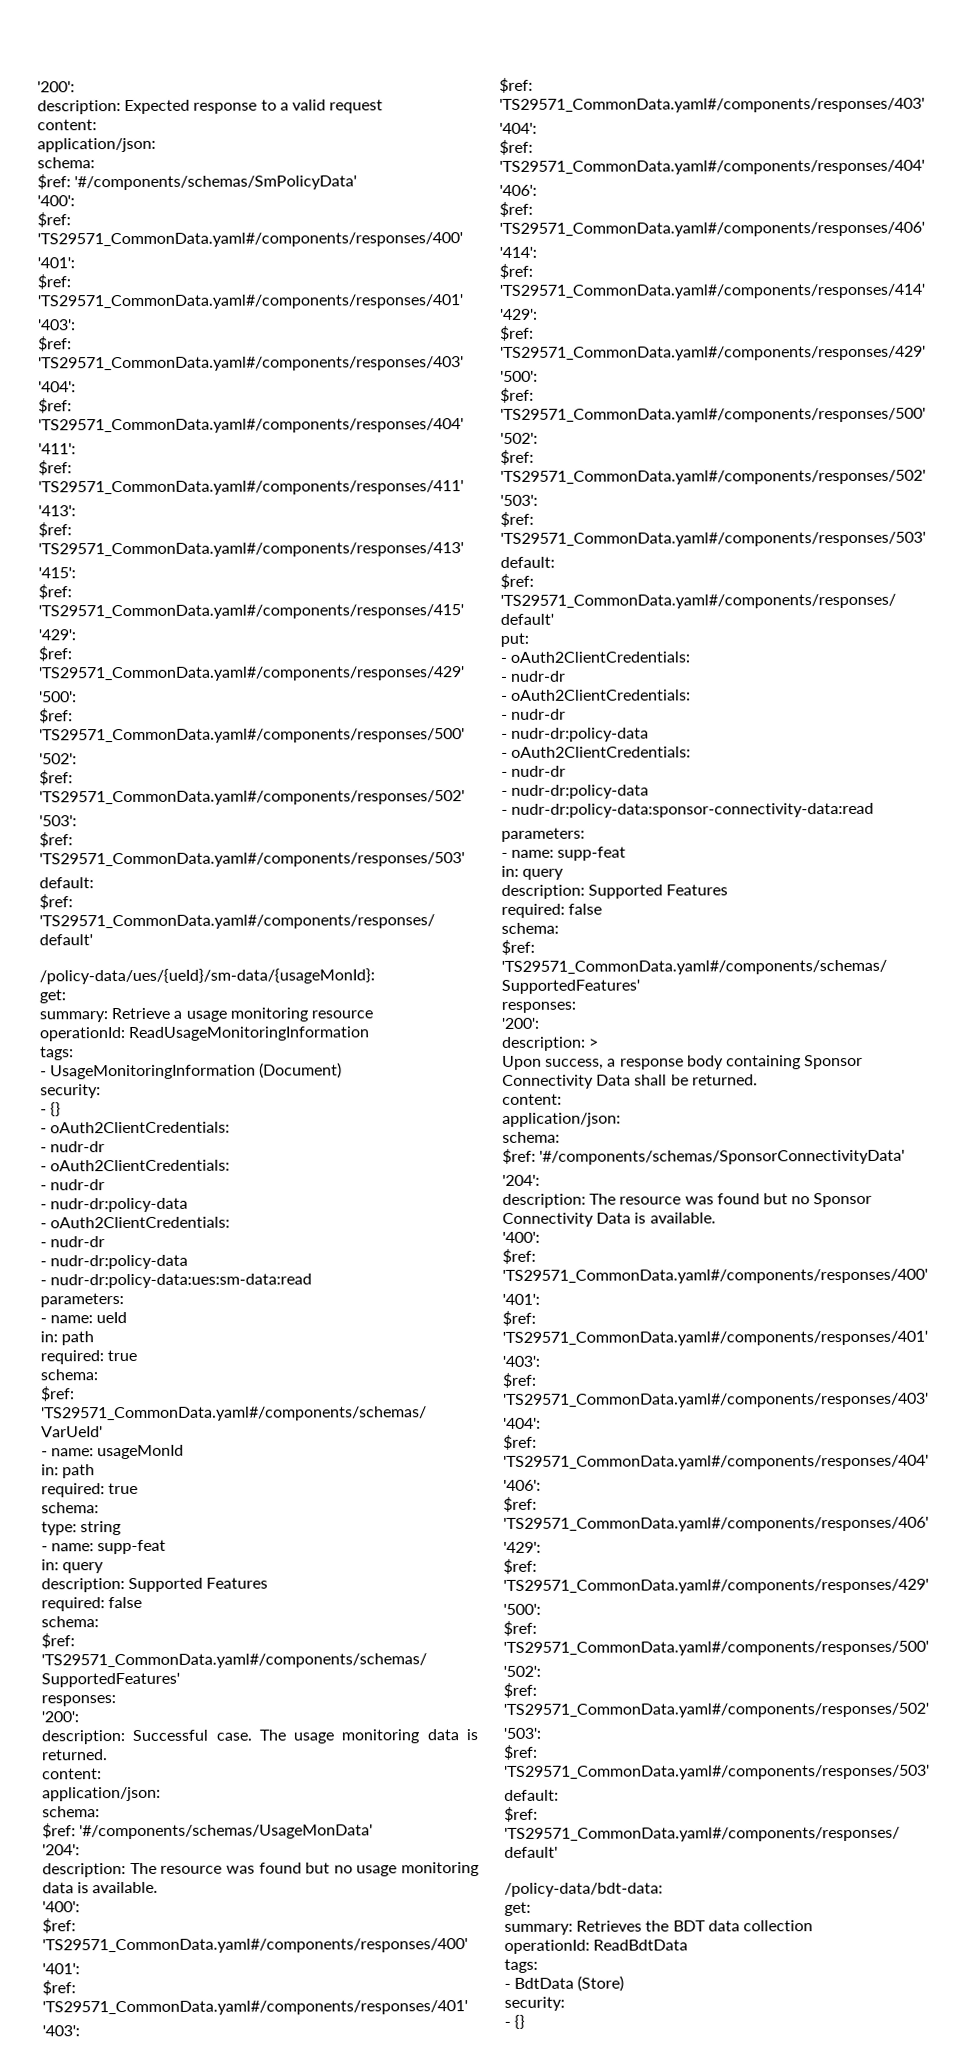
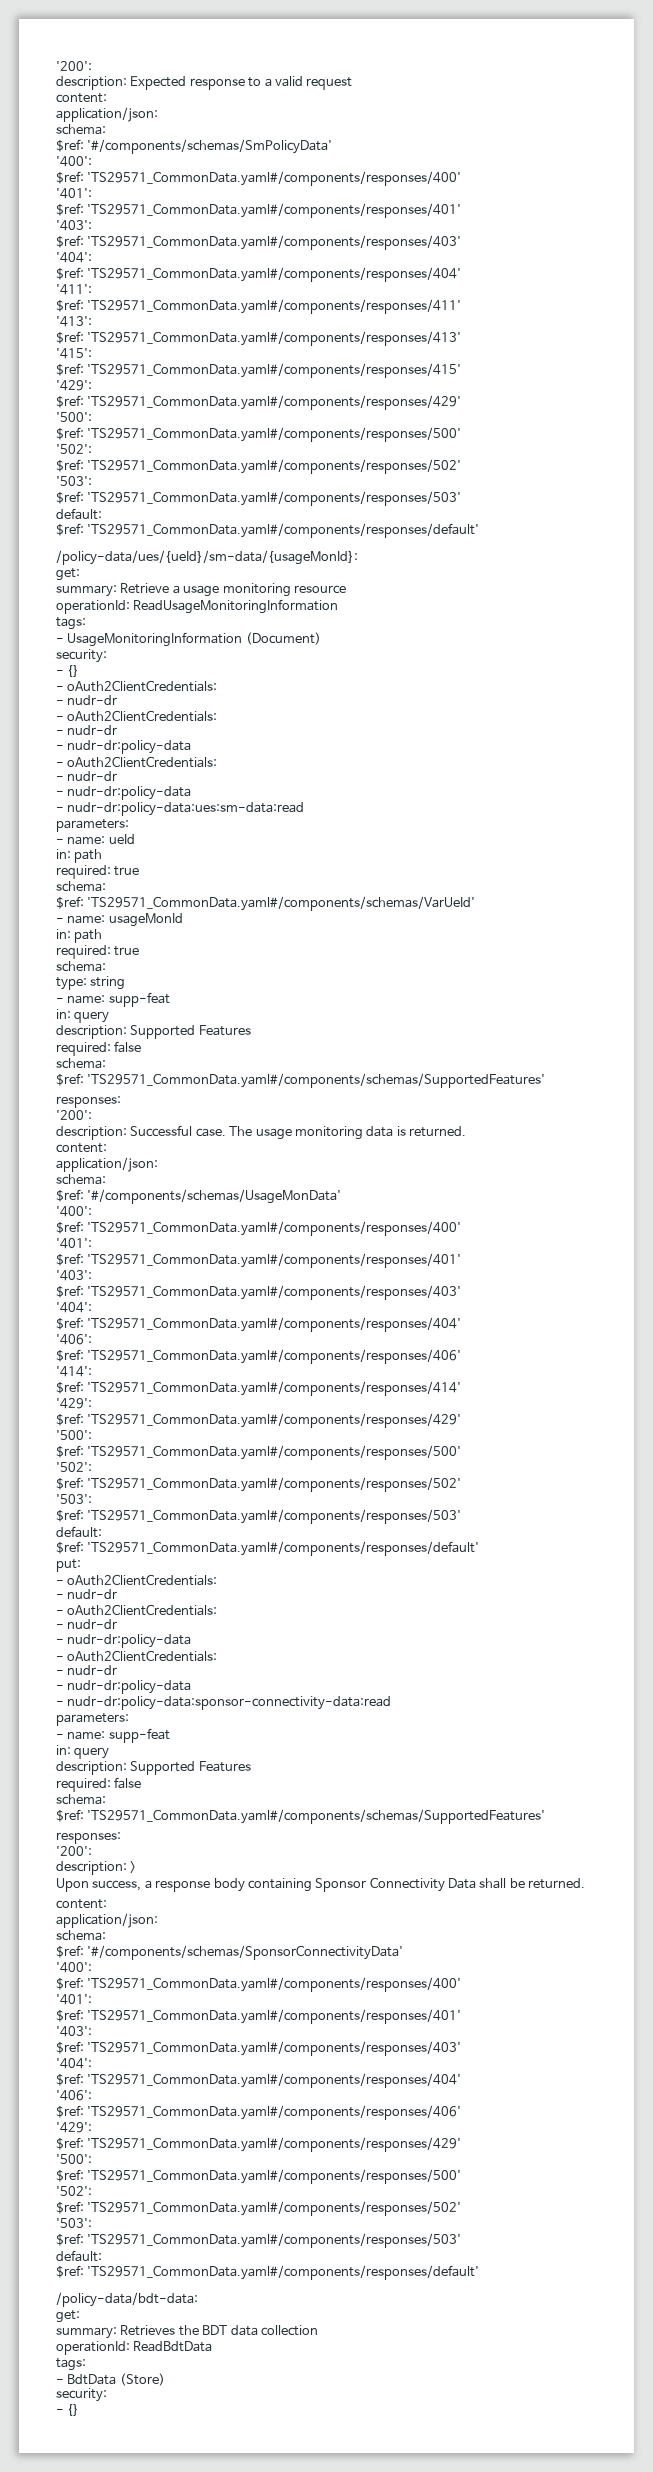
  $ref: '#/components/schemas/UsageMonData'
- '204':
- description: The resource was found but no usage monitoring data is available.
  $ref: '#/components/schemas/SponsorConnectivityData'
- '204':
- description: The resource was found but no Sponsor Connectivity Data is available.

